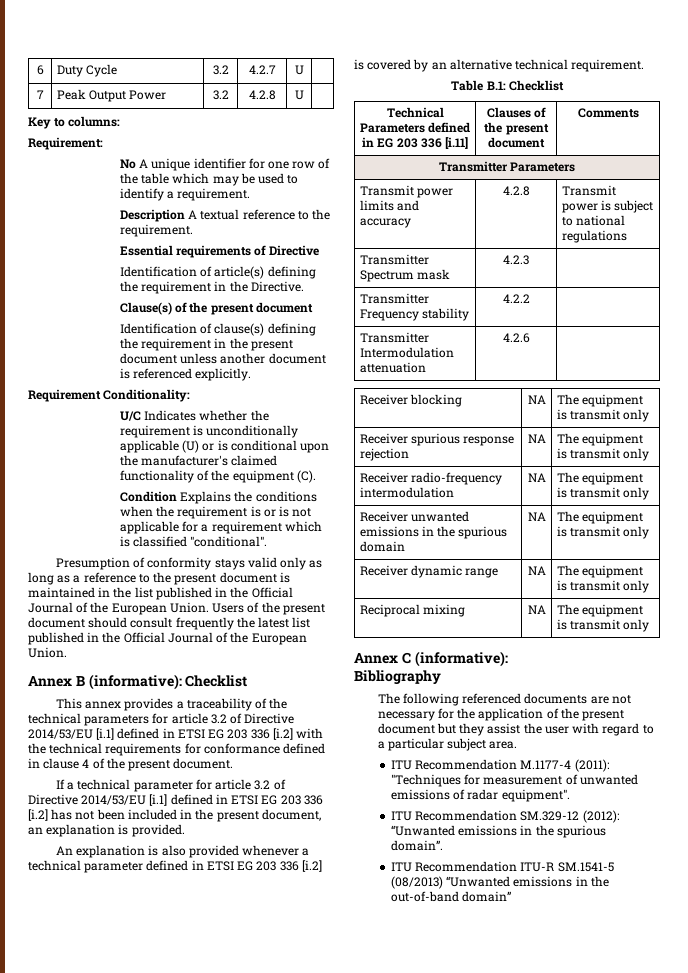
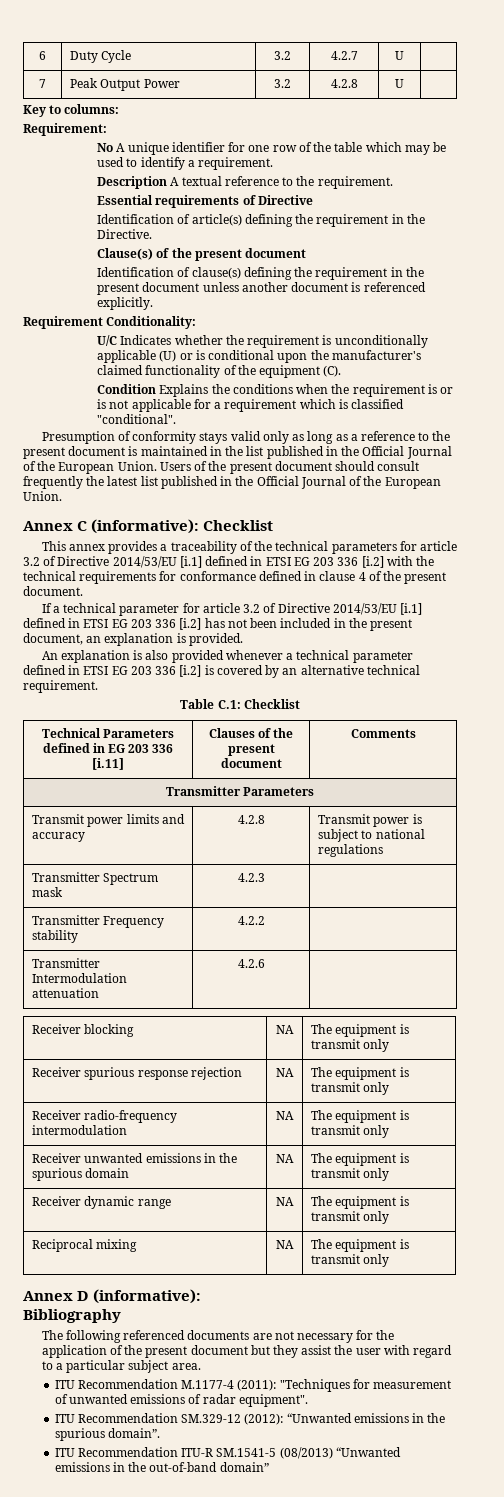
- Annex B (informative): Checklist
+ Annex C (informative): Checklist
- Table B.1: Checklist
+ Table C.1: Checklist
- Annex C (informative):
+ Annex D (informative):

